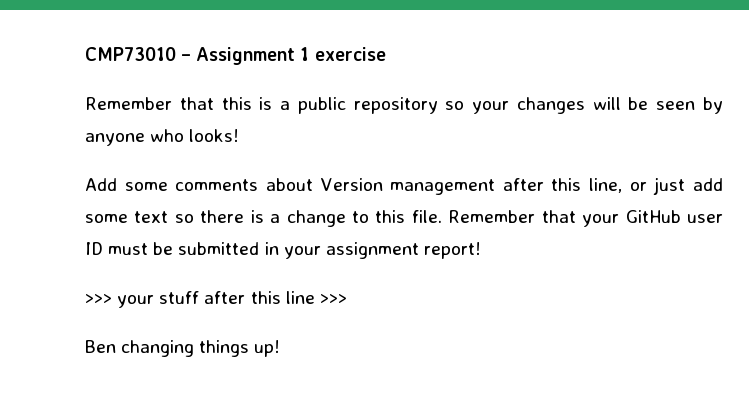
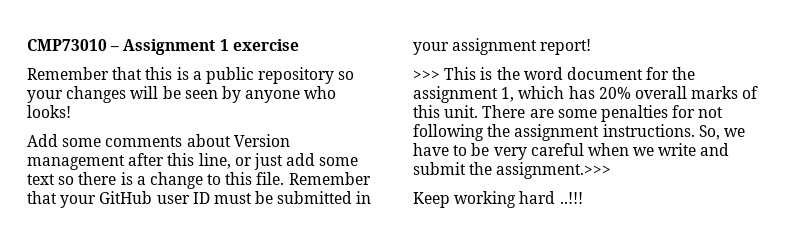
- >>> your stuff after this line >>>
- Ben changing things up!
+ >>> This is the word document for the assignment 1, which has 20% overall marks of this unit. There are some penalties for not following the assignment instructions. So, we have to be very careful when we write and submit the assignment.>>>
+ Keep working hard ..!!!

